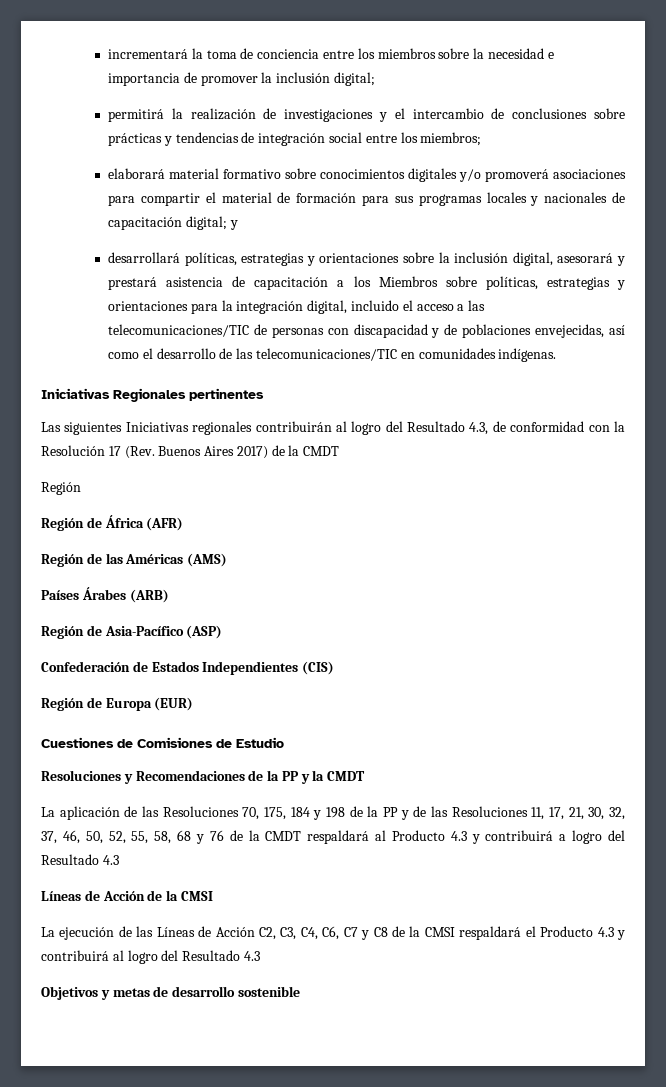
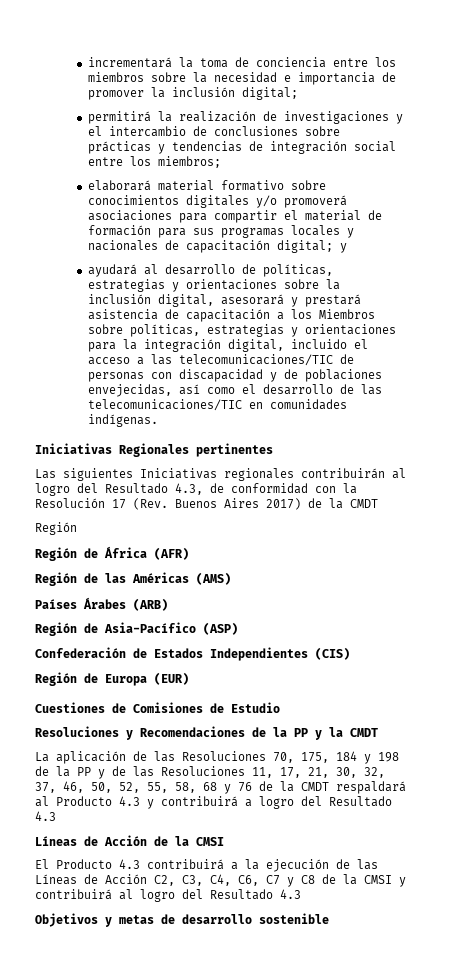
- desarrollará políticas, estrategias y orientaciones sobre la inclusión digital, asesorará y prestará asistencia de capacitación a los Miembros sobre políticas, estrategias y orientaciones para la integración digital, incluido el acceso a las telecomunicaciones/TIC de personas con discapacidad y de poblaciones envejecidas, así como el desarrollo de las telecomunicaciones/TIC en comunidades indígenas.
+ ayudará al desarrollo de políticas, estrategias y orientaciones sobre la inclusión digital, asesorará y prestará asistencia de capacitación a los Miembros sobre políticas, estrategias y orientaciones para la integración digital, incluido el acceso a las telecomunicaciones/TIC de personas con discapacidad y de poblaciones envejecidas, así como el desarrollo de las telecomunicaciones/TIC en comunidades indígenas.
- La ejecución de las Líneas de Acción C2, C3, C4, C6, C7 y C8 de la CMSI respaldará el Producto 4.3 y contribuirá al logro del Resultado 4.3
+ El Producto 4.3 contribuirá a la ejecución de las Líneas de Acción C2, C3, C4, C6, C7 y C8 de la CMSI y contribuirá al logro del Resultado 4.3

